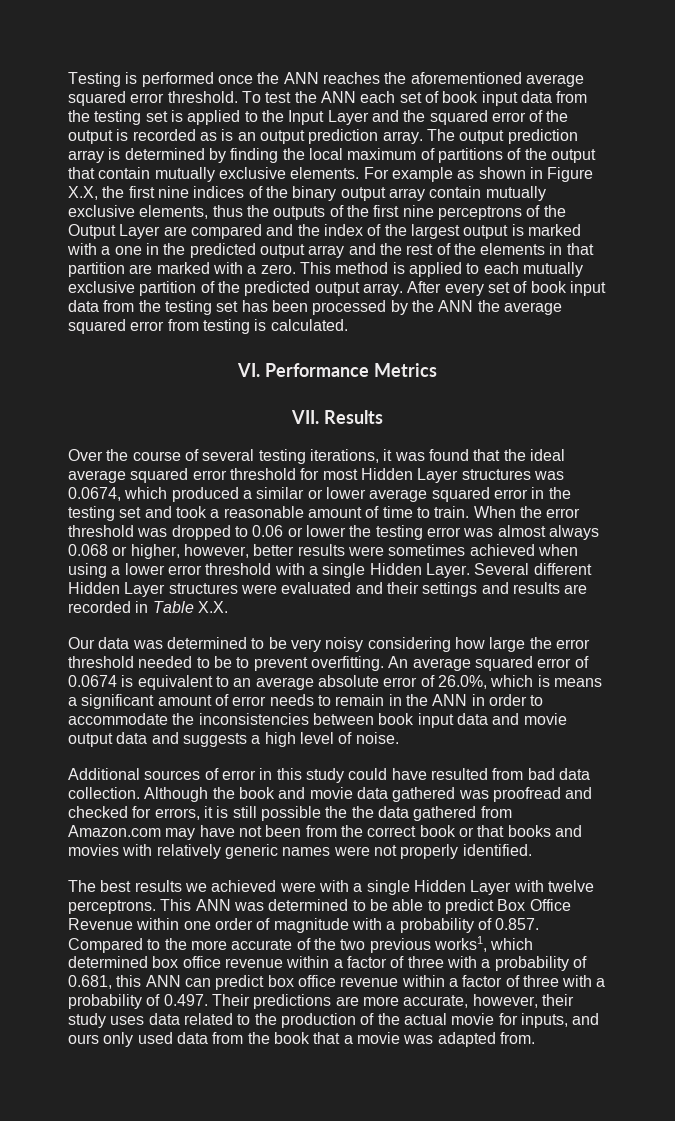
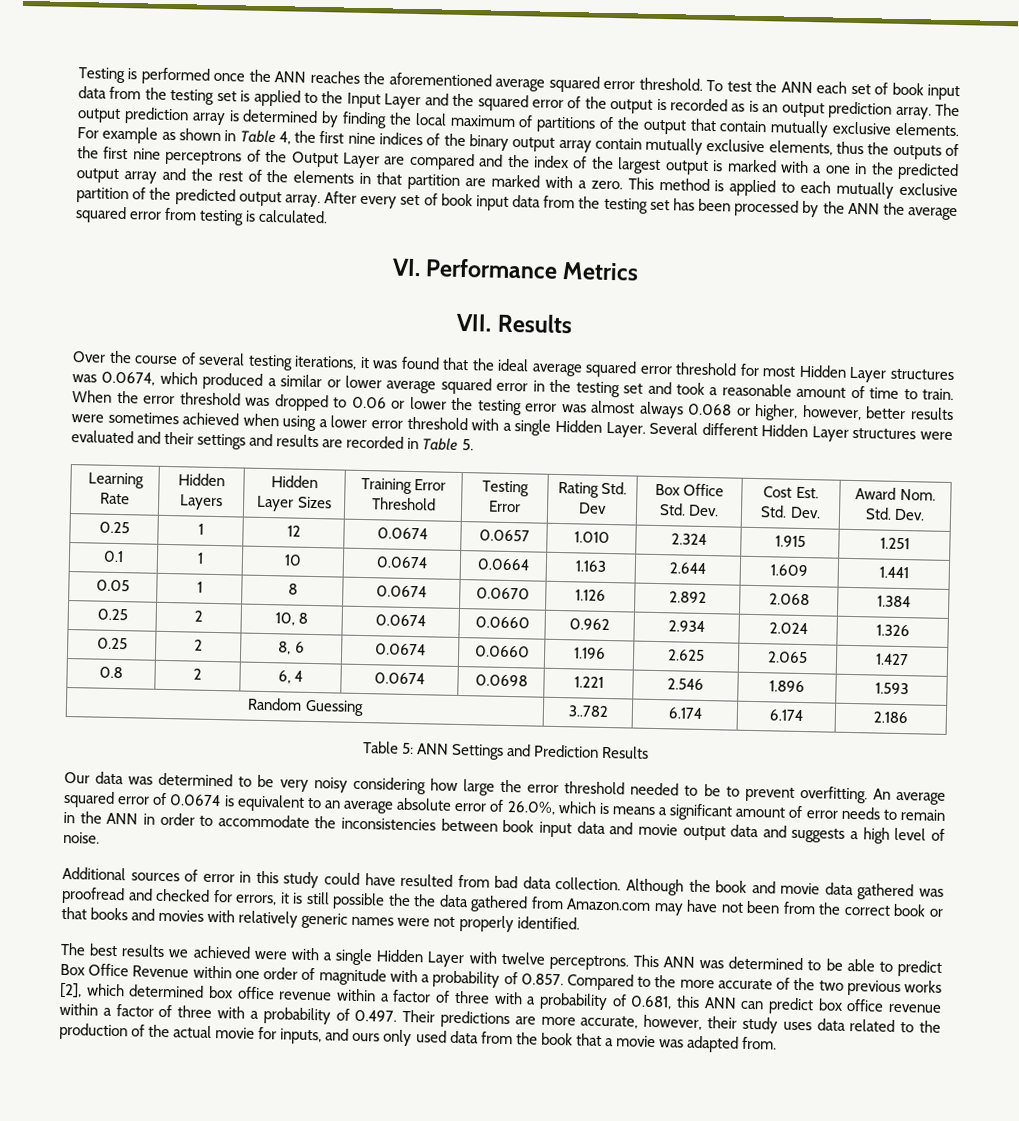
- For example as shown in Figure X.X, the first nine indices of the binary output array contain mutually exclusive elements, thus the outputs of the first nine perceptrons of the Output Layer are compared and the index of the largest output is marked with a one in the predicted output array and the rest of the elements in that partition are marked with a zero.
+ For example as shown in Table 4, the first nine indices of the binary output array contain mutually exclusive elements, thus the outputs of the first nine perceptrons of the Output Layer are compared and the index of the largest output is marked with a one in the predicted output array and the rest of the elements in that partition are marked with a zero.
- Several different Hidden Layer structures were evaluated and their settings and results are recorded in Table X.X.
+ Several different Hidden Layer structures were evaluated and their settings and results are recorded in Table 5.
+ Learning Rate | Hidden Layers | Hidden Layer Sizes | Training Error Threshold | Testing Error | Rating Std. Dev | Box Office Std. Dev. | Cost Est. Std. Dev. | Award Nom. Std. Dev.
+ 0.25 | 1 | 12 | 0.0674 | 0.0657 | 1.010 | 2.324 | 1.915 | 1.251
+ 0.1 | 1 | 10 | 0.0674 | 0.0664 | 1.163 | 2.644 | 1.609 | 1.441
+ 0.05 | 1 | 8 | 0.0674 | 0.0670 | 1.126 | 2.892 | 2.068 | 1.384
+ 0.25 | 2 | 10, 8 | 0.0674 | 0.0660 | 0.962 | 2.934 | 2.024 | 1.326
+ 0.25 | 2 | 8, 6 | 0.0674 | 0.0660 | 1.196 | 2.625 | 2.065 | 1.427
+ 0.8 | 2 | 6, 4 | 0.0674 | 0.0698 | 1.221 | 2.546 | 1.896 | 1.593
+ Random Guessing | 3..782 | 6.174 | 6.174 | 2.186
+ Table 5: ANN Settings and Prediction Results
- This ANN was determined to be able to predict Box Office Revenue within one order of magnitude with a probability of 0.857. Compared to the more accurate of the two previous works1, which determined box office revenue within a factor of three with a probability of 0.681, this ANN can predict box office revenue within a factor of three with a probability of 0.497. Their predictions are more accurate, however, their study uses data related to the production of the actual movie for inputs, and ours only used data from the book that a movie was adapted from.
+ This ANN was determined to be able to predict Box Office Revenue within one order of magnitude with a probability of 0.857. Compared to the more accurate of the two previous works [2], which determined box office revenue within a factor of three with a probability of 0.681, this ANN can predict box office revenue within a factor of three with a probability of 0.497. Their predictions are more accurate, however, their study uses data related to the production of the actual movie for inputs, and ours only used data from the book that a movie was adapted from.

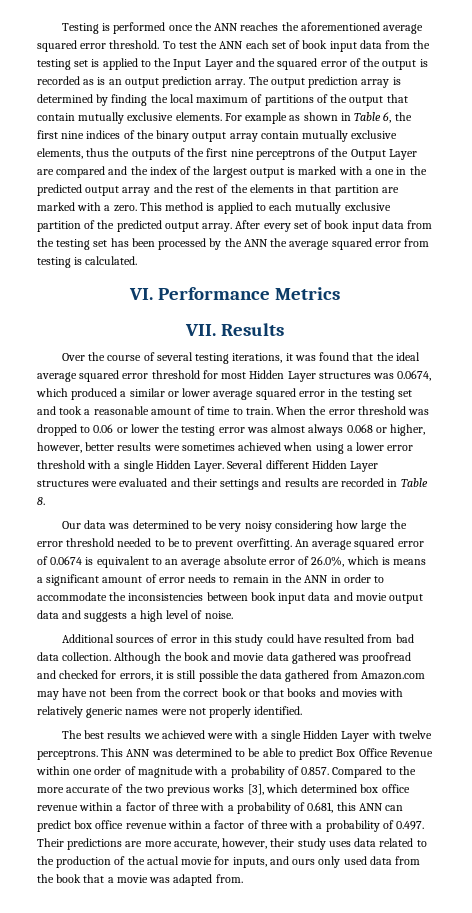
- For example as shown in Table 4, the first nine indices of the binary output array contain mutually exclusive elements, thus the outputs of the first nine perceptrons of the Output Layer are compared and the index of the largest output is marked with a one in the predicted output array and the rest of the elements in that partition are marked with a zero.
+ For example as shown in Table 6, the first nine indices of the binary output array contain mutually exclusive elements, thus the outputs of the first nine perceptrons of the Output Layer are compared and the index of the largest output is marked with a one in the predicted output array and the rest of the elements in that partition are marked with a zero.
- Several different Hidden Layer structures were evaluated and their settings and results are recorded in Table 5.
- Learning Rate | Hidden Layers | Hidden Layer Sizes | Training Error Threshold | Testing Error | Rating Std. Dev | Box Office Std. Dev. | Cost Est. Std. Dev. | Award Nom. Std. Dev.
- 0.25 | 1 | 12 | 0.0674 | 0.0657 | 1.010 | 2.324 | 1.915 | 1.251
- 0.1 | 1 | 10 | 0.0674 | 0.0664 | 1.163 | 2.644 | 1.609 | 1.441
- 0.05 | 1 | 8 | 0.0674 | 0.0670 | 1.126 | 2.892 | 2.068 | 1.384
- 0.25 | 2 | 10, 8 | 0.0674 | 0.0660 | 0.962 | 2.934 | 2.024 | 1.326
- 0.25 | 2 | 8, 6 | 0.0674 | 0.0660 | 1.196 | 2.625 | 2.065 | 1.427
- 0.8 | 2 | 6, 4 | 0.0674 | 0.0698 | 1.221 | 2.546 | 1.896 | 1.593
- Random Guessing | 3..782 | 6.174 | 6.174 | 2.186
- Table 5: ANN Settings and Prediction Results
+ Several different Hidden Layer structures were evaluated and their settings and results are recorded in Table 8.
- Although the book and movie data gathered was proofread and checked for errors, it is still possible the the data gathered from Amazon.com may have not been from the correct book or that books and movies with relatively generic names were not properly identified.
+ Although the book and movie data gathered was proofread and checked for errors, it is still possible the data gathered from Amazon.com may have not been from the correct book or that books and movies with relatively generic names were not properly identified.
- This ANN was determined to be able to predict Box Office Revenue within one order of magnitude with a probability of 0.857. Compared to the more accurate of the two previous works [2], which determined box office revenue within a factor of three with a probability of 0.681, this ANN can predict box office revenue within a factor of three with a probability of 0.497. Their predictions are more accurate, however, their study uses data related to the production of the actual movie for inputs, and ours only used data from the book that a movie was adapted from.
+ This ANN was determined to be able to predict Box Office Revenue within one order of magnitude with a probability of 0.857. Compared to the more accurate of the two previous works [3], which determined box office revenue within a factor of three with a probability of 0.681, this ANN can predict box office revenue within a factor of three with a probability of 0.497. Their predictions are more accurate, however, their study uses data related to the production of the actual movie for inputs, and ours only used data from the book that a movie was adapted from.

